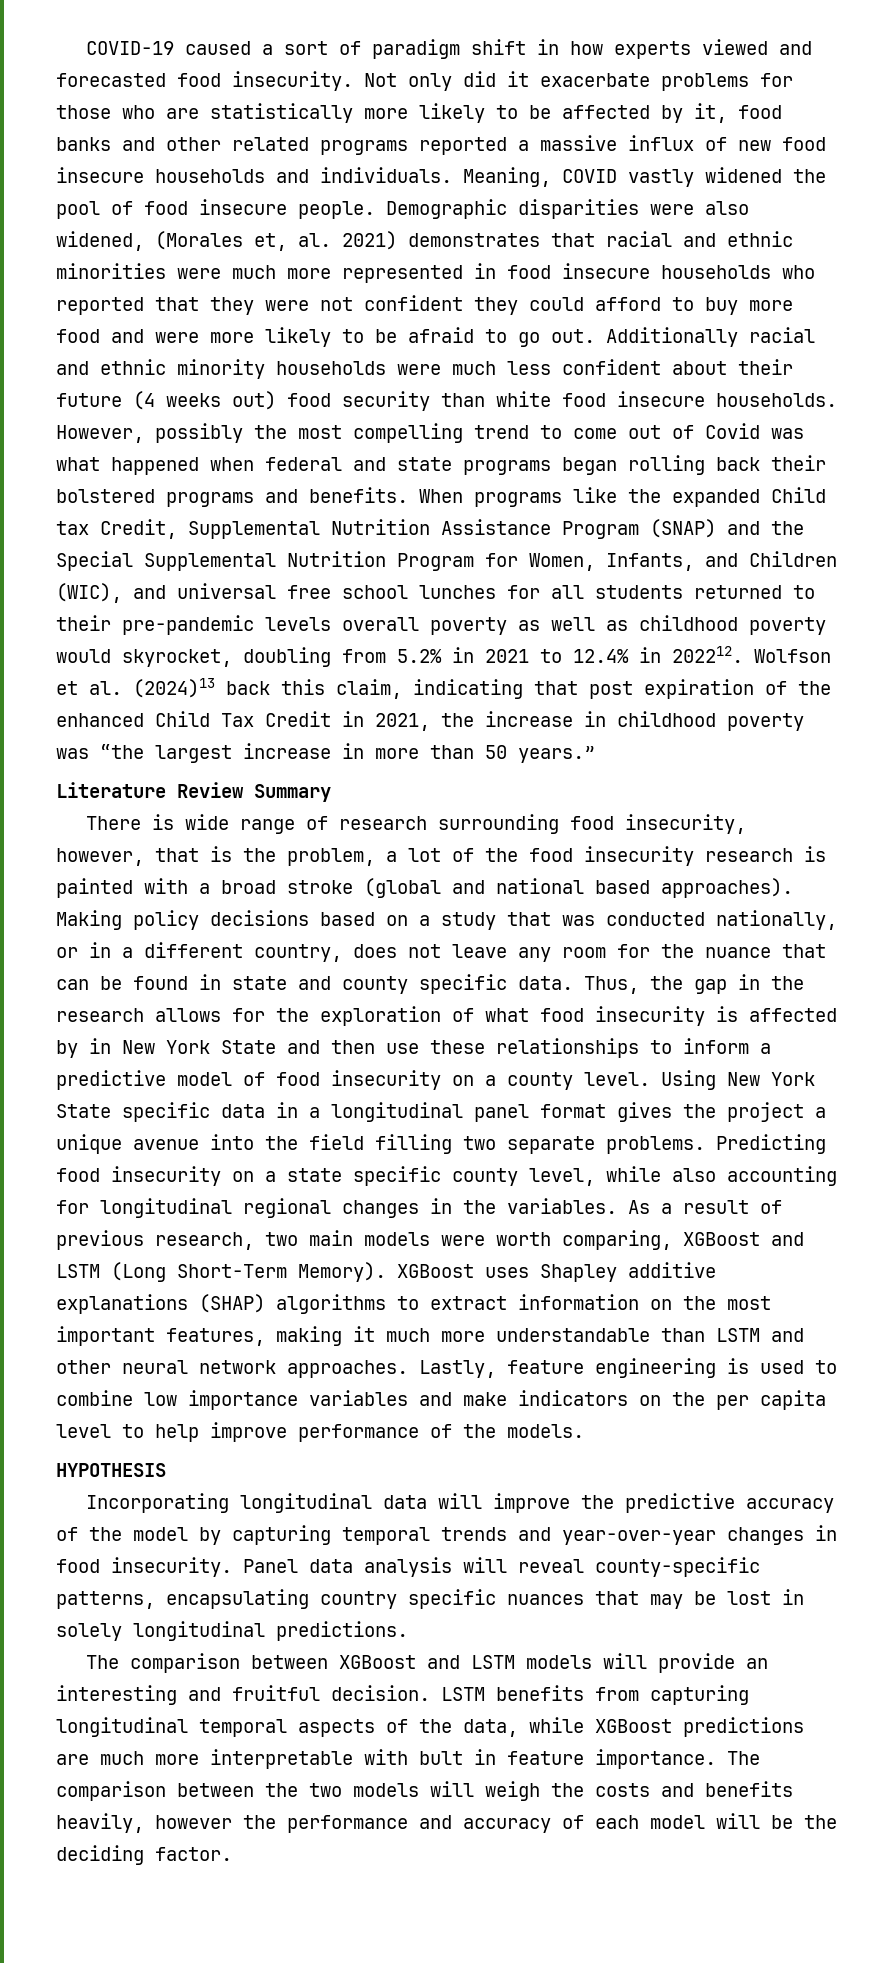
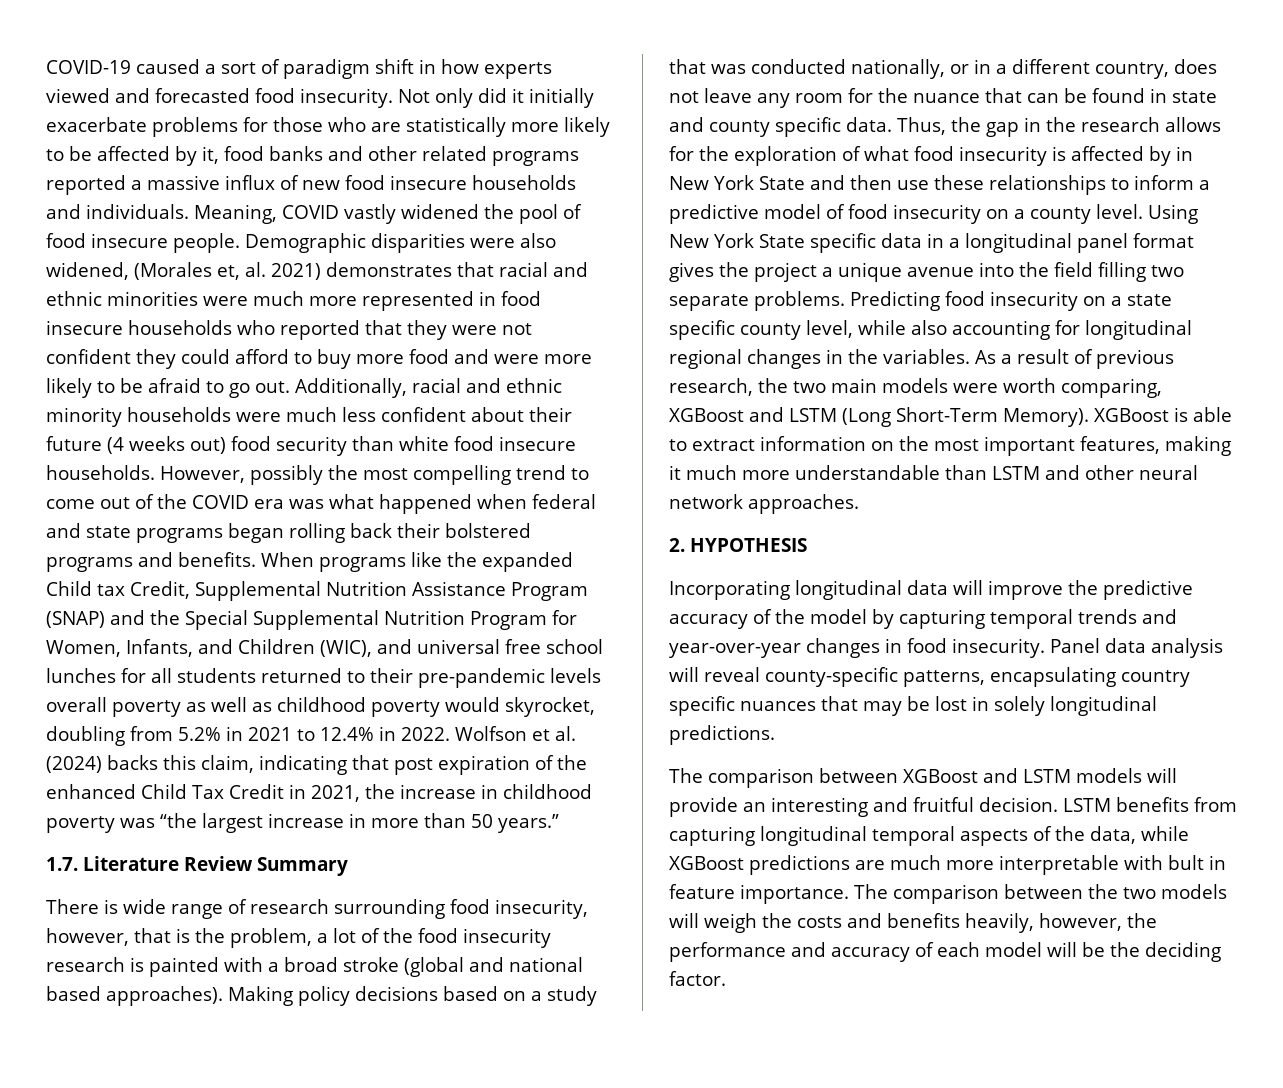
- Not only did it exacerbate problems for those who are statistically more likely to be affected by it, food banks and other related programs reported a massive influx of new food insecure households and individuals.
+ Not only did it initially exacerbate problems for those who are statistically more likely to be affected by it, food banks and other related programs reported a massive influx of new food insecure households and individuals.
- Additionally racial and ethnic minority households were much less confident about their future (4 weeks out) food security than white food insecure households.
+ Additionally, racial and ethnic minority households were much less confident about their future (4 weeks out) food security than white food insecure households.
- However, possibly the most compelling trend to come out of Covid was what happened when federal and state programs began rolling back their bolstered programs and benefits.
+ However, possibly the most compelling trend to come out of the COVID era was what happened when federal and state programs began rolling back their bolstered programs and benefits.
- When programs like the expanded Child tax Credit, Supplemental Nutrition Assistance Program (SNAP) and the Special Supplemental Nutrition Program for Women, Infants, and Children (WIC), and universal free school lunches for all students returned to their pre-pandemic levels overall poverty as well as childhood poverty would skyrocket, doubling from 5.2% in 2021 to 12.4% in 202212.
+ When programs like the expanded Child tax Credit, Supplemental Nutrition Assistance Program (SNAP) and the Special Supplemental Nutrition Program for Women, Infants, and Children (WIC), and universal free school lunches for all students returned to their pre-pandemic levels overall poverty as well as childhood poverty would skyrocket, doubling from 5.2% in 2021 to 12.4% in 2022.
- Wolfson et al. (2024)13 back this claim, indicating that post expiration of the enhanced Child Tax Credit in 2021, the increase in childhood poverty was “the largest increase in more than 50 years.”
+ Wolfson et al. (2024) backs this claim, indicating that post expiration of the enhanced Child Tax Credit in 2021, the increase in childhood poverty was “the largest increase in more than 50 years.”
- Literature Review Summary
+ 1.7. Literature Review Summary
- As a result of previous research, two main models were worth comparing, XGBoost and LSTM (Long Short-Term Memory).
+ As a result of previous research, the two main models were worth comparing, XGBoost and LSTM (Long Short-Term Memory).
- XGBoost uses Shapley additive explanations (SHAP) algorithms to extract information on the most important features, making it much more understandable than LSTM and other neural network approaches. Lastly, feature engineering is used to combine low importance variables and make indicators on the per capita level to help improve performance of the models.
- HYPOTHESIS
+ XGBoost is able to extract information on the most important features, making it much more understandable than LSTM and other neural network approaches.
+ 2. HYPOTHESIS
- The comparison between the two models will weigh the costs and benefits heavily, however the performance and accuracy of each model will be the deciding factor.
+ The comparison between the two models will weigh the costs and benefits heavily, however, the performance and accuracy of each model will be the deciding factor.

